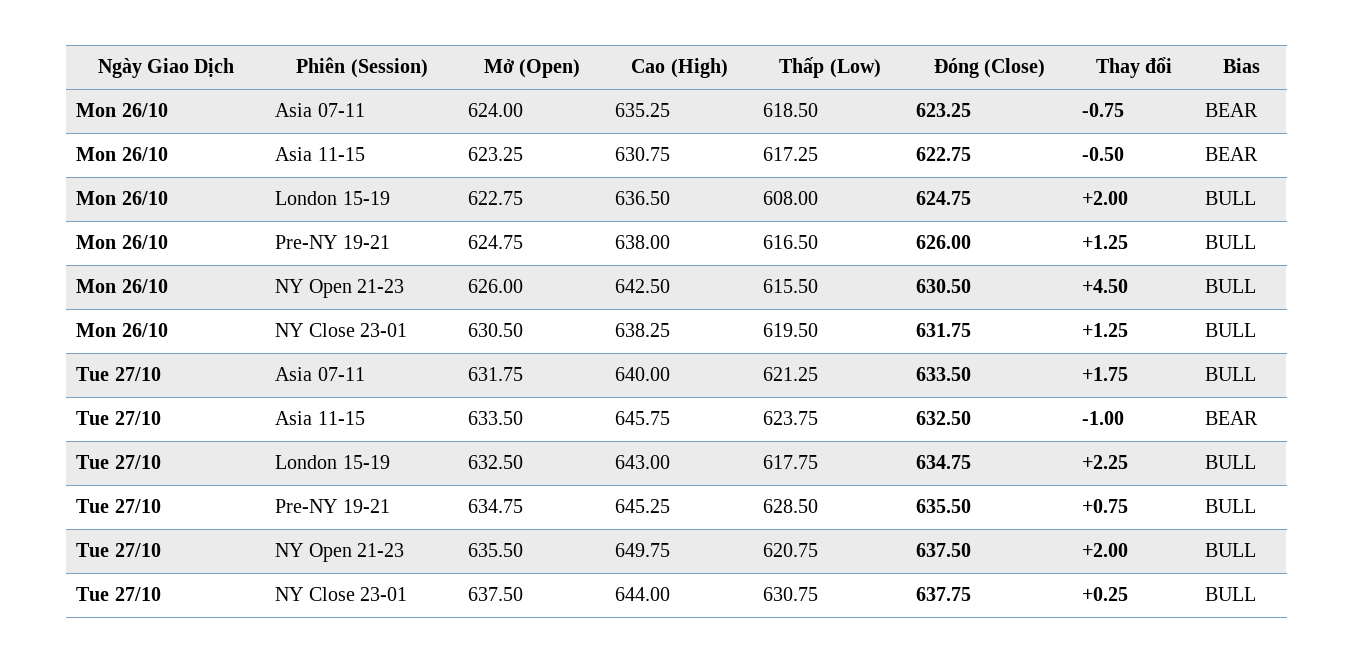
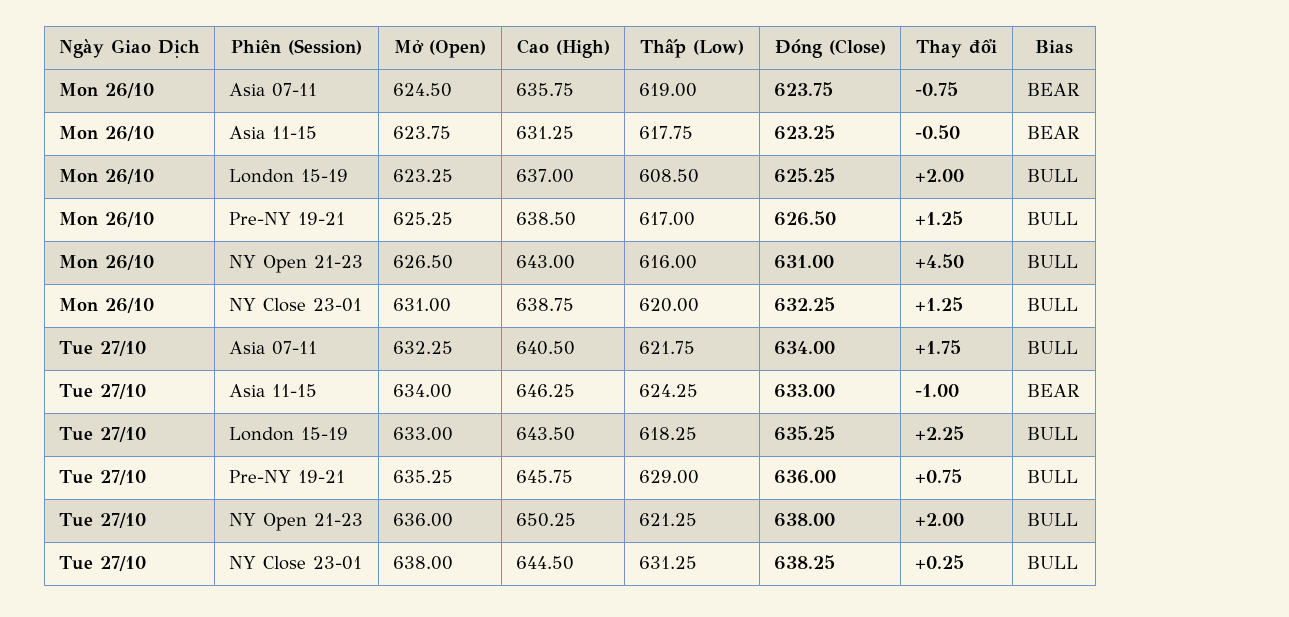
- Mon 26/10 | Asia 07-11 | 624.00 | 635.25 | 618.50 | 623.25 | -0.75 | BEAR
+ Mon 26/10 | Asia 07-11 | 624.50 | 635.75 | 619.00 | 623.75 | -0.75 | BEAR
- Mon 26/10 | Asia 11-15 | 623.25 | 630.75 | 617.25 | 622.75 | -0.50 | BEAR
+ Mon 26/10 | Asia 11-15 | 623.75 | 631.25 | 617.75 | 623.25 | -0.50 | BEAR
- Mon 26/10 | London 15-19 | 622.75 | 636.50 | 608.00 | 624.75 | +2.00 | BULL
+ Mon 26/10 | London 15-19 | 623.25 | 637.00 | 608.50 | 625.25 | +2.00 | BULL
- Mon 26/10 | Pre-NY 19-21 | 624.75 | 638.00 | 616.50 | 626.00 | +1.25 | BULL
+ Mon 26/10 | Pre-NY 19-21 | 625.25 | 638.50 | 617.00 | 626.50 | +1.25 | BULL
- Mon 26/10 | NY Open 21-23 | 626.00 | 642.50 | 615.50 | 630.50 | +4.50 | BULL
+ Mon 26/10 | NY Open 21-23 | 626.50 | 643.00 | 616.00 | 631.00 | +4.50 | BULL
- Mon 26/10 | NY Close 23-01 | 630.50 | 638.25 | 619.50 | 631.75 | +1.25 | BULL
+ Mon 26/10 | NY Close 23-01 | 631.00 | 638.75 | 620.00 | 632.25 | +1.25 | BULL
- Tue 27/10 | Asia 07-11 | 631.75 | 640.00 | 621.25 | 633.50 | +1.75 | BULL
+ Tue 27/10 | Asia 07-11 | 632.25 | 640.50 | 621.75 | 634.00 | +1.75 | BULL
- Tue 27/10 | Asia 11-15 | 633.50 | 645.75 | 623.75 | 632.50 | -1.00 | BEAR
+ Tue 27/10 | Asia 11-15 | 634.00 | 646.25 | 624.25 | 633.00 | -1.00 | BEAR
- Tue 27/10 | London 15-19 | 632.50 | 643.00 | 617.75 | 634.75 | +2.25 | BULL
+ Tue 27/10 | London 15-19 | 633.00 | 643.50 | 618.25 | 635.25 | +2.25 | BULL
- Tue 27/10 | Pre-NY 19-21 | 634.75 | 645.25 | 628.50 | 635.50 | +0.75 | BULL
+ Tue 27/10 | Pre-NY 19-21 | 635.25 | 645.75 | 629.00 | 636.00 | +0.75 | BULL
- Tue 27/10 | NY Open 21-23 | 635.50 | 649.75 | 620.75 | 637.50 | +2.00 | BULL
+ Tue 27/10 | NY Open 21-23 | 636.00 | 650.25 | 621.25 | 638.00 | +2.00 | BULL
- Tue 27/10 | NY Close 23-01 | 637.50 | 644.00 | 630.75 | 637.75 | +0.25 | BULL
+ Tue 27/10 | NY Close 23-01 | 638.00 | 644.50 | 631.25 | 638.25 | +0.25 | BULL

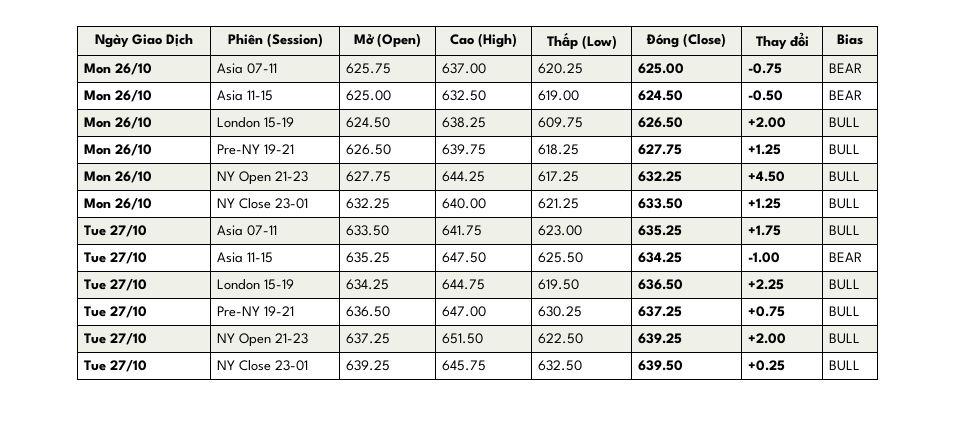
- Mon 26/10 | Asia 07-11 | 624.50 | 635.75 | 619.00 | 623.75 | -0.75 | BEAR
+ Mon 26/10 | Asia 07-11 | 625.75 | 637.00 | 620.25 | 625.00 | -0.75 | BEAR
- Mon 26/10 | Asia 11-15 | 623.75 | 631.25 | 617.75 | 623.25 | -0.50 | BEAR
+ Mon 26/10 | Asia 11-15 | 625.00 | 632.50 | 619.00 | 624.50 | -0.50 | BEAR
- Mon 26/10 | London 15-19 | 623.25 | 637.00 | 608.50 | 625.25 | +2.00 | BULL
+ Mon 26/10 | London 15-19 | 624.50 | 638.25 | 609.75 | 626.50 | +2.00 | BULL
- Mon 26/10 | Pre-NY 19-21 | 625.25 | 638.50 | 617.00 | 626.50 | +1.25 | BULL
+ Mon 26/10 | Pre-NY 19-21 | 626.50 | 639.75 | 618.25 | 627.75 | +1.25 | BULL
- Mon 26/10 | NY Open 21-23 | 626.50 | 643.00 | 616.00 | 631.00 | +4.50 | BULL
+ Mon 26/10 | NY Open 21-23 | 627.75 | 644.25 | 617.25 | 632.25 | +4.50 | BULL
- Mon 26/10 | NY Close 23-01 | 631.00 | 638.75 | 620.00 | 632.25 | +1.25 | BULL
+ Mon 26/10 | NY Close 23-01 | 632.25 | 640.00 | 621.25 | 633.50 | +1.25 | BULL
- Tue 27/10 | Asia 07-11 | 632.25 | 640.50 | 621.75 | 634.00 | +1.75 | BULL
+ Tue 27/10 | Asia 07-11 | 633.50 | 641.75 | 623.00 | 635.25 | +1.75 | BULL
- Tue 27/10 | Asia 11-15 | 634.00 | 646.25 | 624.25 | 633.00 | -1.00 | BEAR
+ Tue 27/10 | Asia 11-15 | 635.25 | 647.50 | 625.50 | 634.25 | -1.00 | BEAR
- Tue 27/10 | London 15-19 | 633.00 | 643.50 | 618.25 | 635.25 | +2.25 | BULL
+ Tue 27/10 | London 15-19 | 634.25 | 644.75 | 619.50 | 636.50 | +2.25 | BULL
- Tue 27/10 | Pre-NY 19-21 | 635.25 | 645.75 | 629.00 | 636.00 | +0.75 | BULL
+ Tue 27/10 | Pre-NY 19-21 | 636.50 | 647.00 | 630.25 | 637.25 | +0.75 | BULL
- Tue 27/10 | NY Open 21-23 | 636.00 | 650.25 | 621.25 | 638.00 | +2.00 | BULL
+ Tue 27/10 | NY Open 21-23 | 637.25 | 651.50 | 622.50 | 639.25 | +2.00 | BULL
- Tue 27/10 | NY Close 23-01 | 638.00 | 644.50 | 631.25 | 638.25 | +0.25 | BULL
+ Tue 27/10 | NY Close 23-01 | 639.25 | 645.75 | 632.50 | 639.50 | +0.25 | BULL

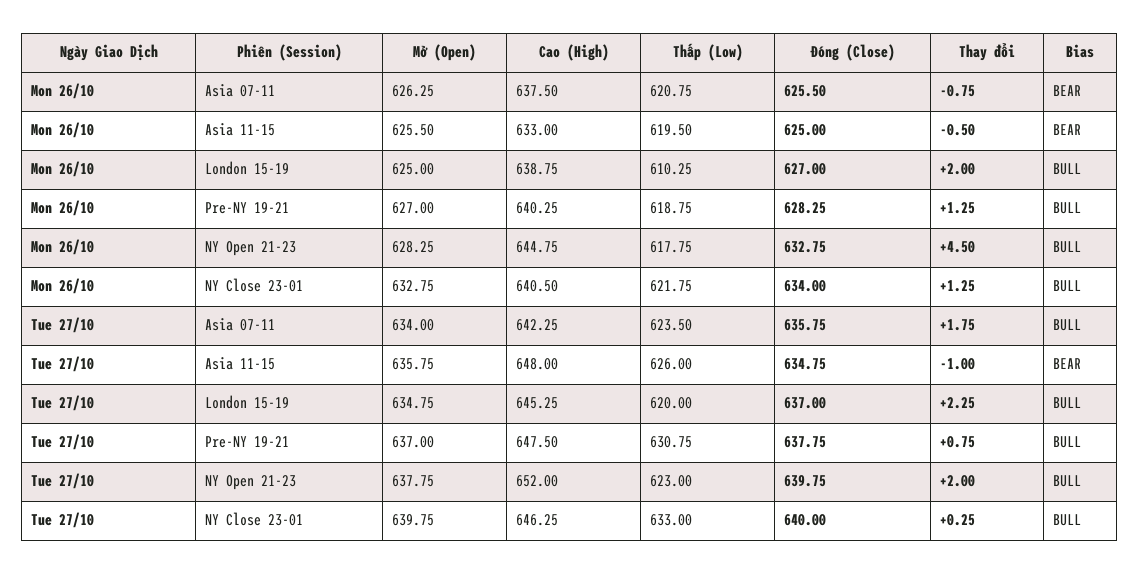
- Mon 26/10 | Asia 07-11 | 625.75 | 637.00 | 620.25 | 625.00 | -0.75 | BEAR
+ Mon 26/10 | Asia 07-11 | 626.25 | 637.50 | 620.75 | 625.50 | -0.75 | BEAR
- Mon 26/10 | Asia 11-15 | 625.00 | 632.50 | 619.00 | 624.50 | -0.50 | BEAR
+ Mon 26/10 | Asia 11-15 | 625.50 | 633.00 | 619.50 | 625.00 | -0.50 | BEAR
- Mon 26/10 | London 15-19 | 624.50 | 638.25 | 609.75 | 626.50 | +2.00 | BULL
+ Mon 26/10 | London 15-19 | 625.00 | 638.75 | 610.25 | 627.00 | +2.00 | BULL
- Mon 26/10 | Pre-NY 19-21 | 626.50 | 639.75 | 618.25 | 627.75 | +1.25 | BULL
+ Mon 26/10 | Pre-NY 19-21 | 627.00 | 640.25 | 618.75 | 628.25 | +1.25 | BULL
- Mon 26/10 | NY Open 21-23 | 627.75 | 644.25 | 617.25 | 632.25 | +4.50 | BULL
+ Mon 26/10 | NY Open 21-23 | 628.25 | 644.75 | 617.75 | 632.75 | +4.50 | BULL
- Mon 26/10 | NY Close 23-01 | 632.25 | 640.00 | 621.25 | 633.50 | +1.25 | BULL
+ Mon 26/10 | NY Close 23-01 | 632.75 | 640.50 | 621.75 | 634.00 | +1.25 | BULL
- Tue 27/10 | Asia 07-11 | 633.50 | 641.75 | 623.00 | 635.25 | +1.75 | BULL
+ Tue 27/10 | Asia 07-11 | 634.00 | 642.25 | 623.50 | 635.75 | +1.75 | BULL
- Tue 27/10 | Asia 11-15 | 635.25 | 647.50 | 625.50 | 634.25 | -1.00 | BEAR
+ Tue 27/10 | Asia 11-15 | 635.75 | 648.00 | 626.00 | 634.75 | -1.00 | BEAR
- Tue 27/10 | London 15-19 | 634.25 | 644.75 | 619.50 | 636.50 | +2.25 | BULL
+ Tue 27/10 | London 15-19 | 634.75 | 645.25 | 620.00 | 637.00 | +2.25 | BULL
- Tue 27/10 | Pre-NY 19-21 | 636.50 | 647.00 | 630.25 | 637.25 | +0.75 | BULL
+ Tue 27/10 | Pre-NY 19-21 | 637.00 | 647.50 | 630.75 | 637.75 | +0.75 | BULL
- Tue 27/10 | NY Open 21-23 | 637.25 | 651.50 | 622.50 | 639.25 | +2.00 | BULL
+ Tue 27/10 | NY Open 21-23 | 637.75 | 652.00 | 623.00 | 639.75 | +2.00 | BULL
- Tue 27/10 | NY Close 23-01 | 639.25 | 645.75 | 632.50 | 639.50 | +0.25 | BULL
+ Tue 27/10 | NY Close 23-01 | 639.75 | 646.25 | 633.00 | 640.00 | +0.25 | BULL

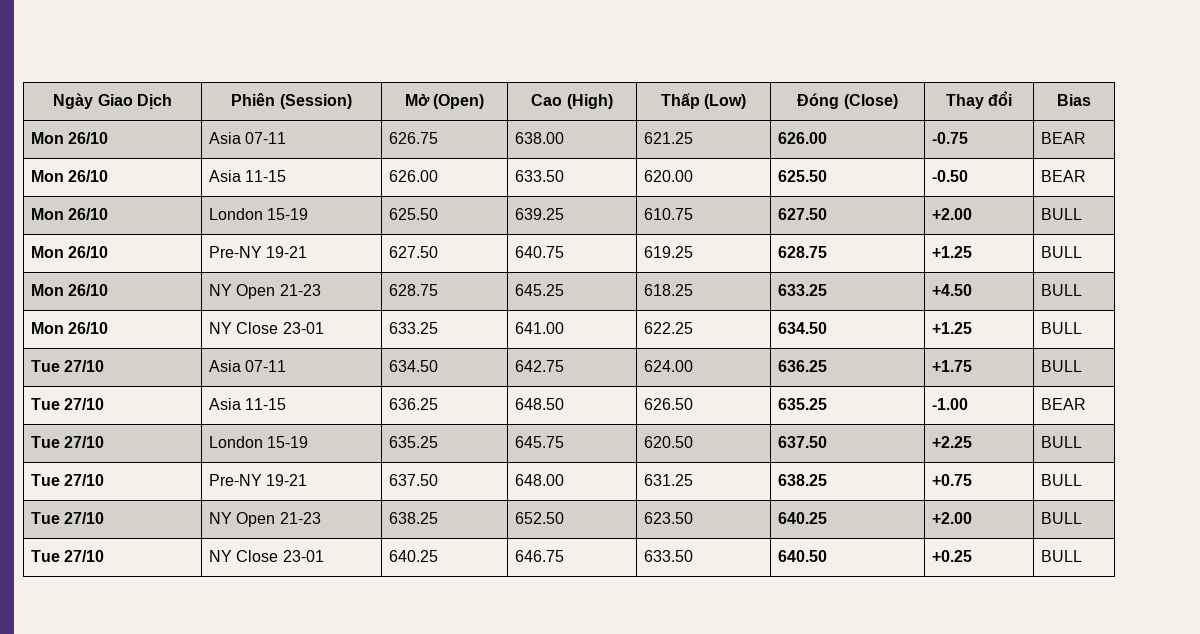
- Mon 26/10 | Asia 07-11 | 626.25 | 637.50 | 620.75 | 625.50 | -0.75 | BEAR
+ Mon 26/10 | Asia 07-11 | 626.75 | 638.00 | 621.25 | 626.00 | -0.75 | BEAR
- Mon 26/10 | Asia 11-15 | 625.50 | 633.00 | 619.50 | 625.00 | -0.50 | BEAR
+ Mon 26/10 | Asia 11-15 | 626.00 | 633.50 | 620.00 | 625.50 | -0.50 | BEAR
- Mon 26/10 | London 15-19 | 625.00 | 638.75 | 610.25 | 627.00 | +2.00 | BULL
+ Mon 26/10 | London 15-19 | 625.50 | 639.25 | 610.75 | 627.50 | +2.00 | BULL
- Mon 26/10 | Pre-NY 19-21 | 627.00 | 640.25 | 618.75 | 628.25 | +1.25 | BULL
+ Mon 26/10 | Pre-NY 19-21 | 627.50 | 640.75 | 619.25 | 628.75 | +1.25 | BULL
- Mon 26/10 | NY Open 21-23 | 628.25 | 644.75 | 617.75 | 632.75 | +4.50 | BULL
+ Mon 26/10 | NY Open 21-23 | 628.75 | 645.25 | 618.25 | 633.25 | +4.50 | BULL
- Mon 26/10 | NY Close 23-01 | 632.75 | 640.50 | 621.75 | 634.00 | +1.25 | BULL
+ Mon 26/10 | NY Close 23-01 | 633.25 | 641.00 | 622.25 | 634.50 | +1.25 | BULL
- Tue 27/10 | Asia 07-11 | 634.00 | 642.25 | 623.50 | 635.75 | +1.75 | BULL
+ Tue 27/10 | Asia 07-11 | 634.50 | 642.75 | 624.00 | 636.25 | +1.75 | BULL
- Tue 27/10 | Asia 11-15 | 635.75 | 648.00 | 626.00 | 634.75 | -1.00 | BEAR
+ Tue 27/10 | Asia 11-15 | 636.25 | 648.50 | 626.50 | 635.25 | -1.00 | BEAR
- Tue 27/10 | London 15-19 | 634.75 | 645.25 | 620.00 | 637.00 | +2.25 | BULL
+ Tue 27/10 | London 15-19 | 635.25 | 645.75 | 620.50 | 637.50 | +2.25 | BULL
- Tue 27/10 | Pre-NY 19-21 | 637.00 | 647.50 | 630.75 | 637.75 | +0.75 | BULL
+ Tue 27/10 | Pre-NY 19-21 | 637.50 | 648.00 | 631.25 | 638.25 | +0.75 | BULL
- Tue 27/10 | NY Open 21-23 | 637.75 | 652.00 | 623.00 | 639.75 | +2.00 | BULL
+ Tue 27/10 | NY Open 21-23 | 638.25 | 652.50 | 623.50 | 640.25 | +2.00 | BULL
- Tue 27/10 | NY Close 23-01 | 639.75 | 646.25 | 633.00 | 640.00 | +0.25 | BULL
+ Tue 27/10 | NY Close 23-01 | 640.25 | 646.75 | 633.50 | 640.50 | +0.25 | BULL

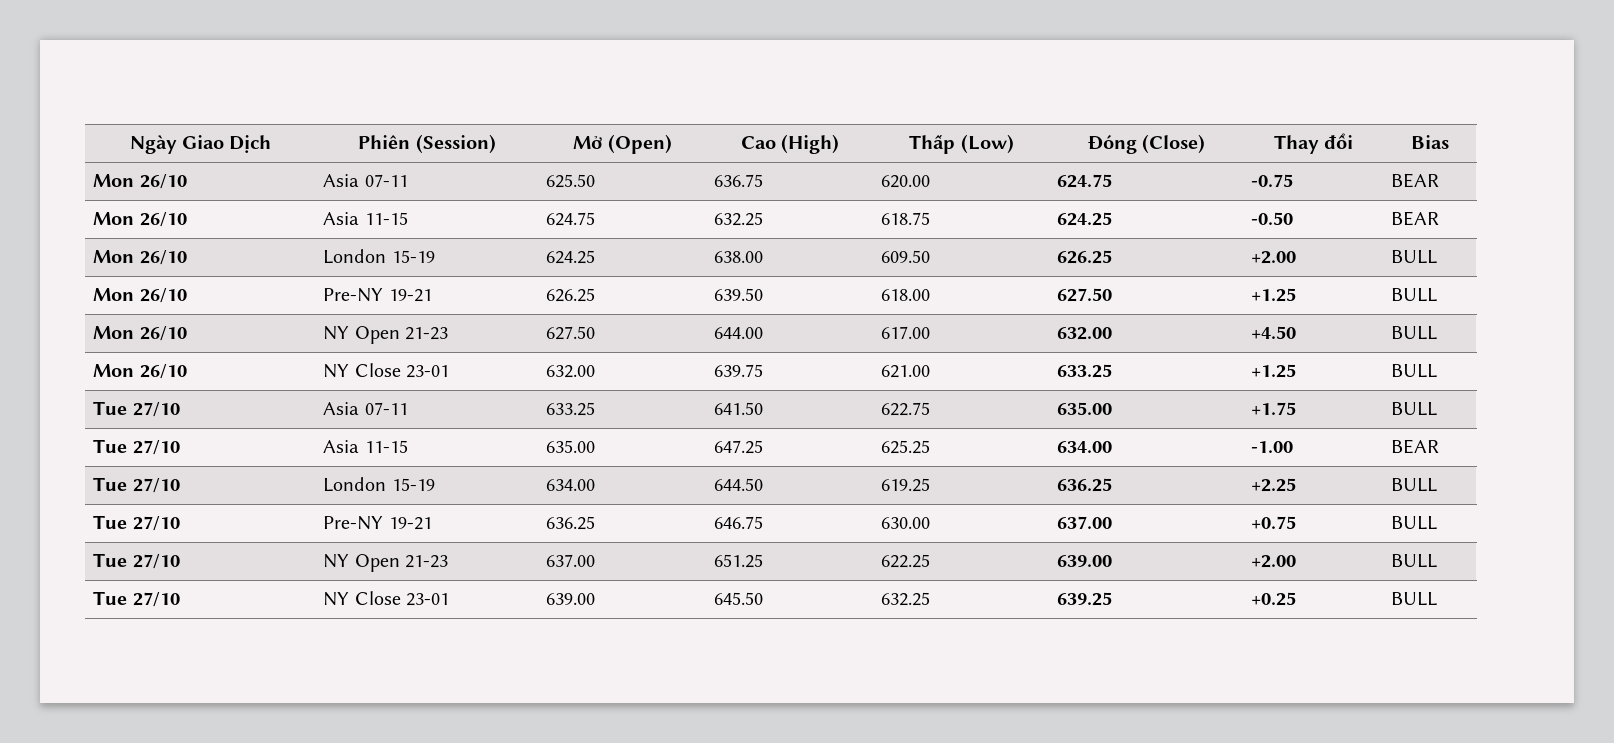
- Mon 26/10 | Asia 07-11 | 626.75 | 638.00 | 621.25 | 626.00 | -0.75 | BEAR
+ Mon 26/10 | Asia 07-11 | 625.50 | 636.75 | 620.00 | 624.75 | -0.75 | BEAR
- Mon 26/10 | Asia 11-15 | 626.00 | 633.50 | 620.00 | 625.50 | -0.50 | BEAR
+ Mon 26/10 | Asia 11-15 | 624.75 | 632.25 | 618.75 | 624.25 | -0.50 | BEAR
- Mon 26/10 | London 15-19 | 625.50 | 639.25 | 610.75 | 627.50 | +2.00 | BULL
+ Mon 26/10 | London 15-19 | 624.25 | 638.00 | 609.50 | 626.25 | +2.00 | BULL
- Mon 26/10 | Pre-NY 19-21 | 627.50 | 640.75 | 619.25 | 628.75 | +1.25 | BULL
+ Mon 26/10 | Pre-NY 19-21 | 626.25 | 639.50 | 618.00 | 627.50 | +1.25 | BULL
- Mon 26/10 | NY Open 21-23 | 628.75 | 645.25 | 618.25 | 633.25 | +4.50 | BULL
+ Mon 26/10 | NY Open 21-23 | 627.50 | 644.00 | 617.00 | 632.00 | +4.50 | BULL
- Mon 26/10 | NY Close 23-01 | 633.25 | 641.00 | 622.25 | 634.50 | +1.25 | BULL
+ Mon 26/10 | NY Close 23-01 | 632.00 | 639.75 | 621.00 | 633.25 | +1.25 | BULL
- Tue 27/10 | Asia 07-11 | 634.50 | 642.75 | 624.00 | 636.25 | +1.75 | BULL
+ Tue 27/10 | Asia 07-11 | 633.25 | 641.50 | 622.75 | 635.00 | +1.75 | BULL
- Tue 27/10 | Asia 11-15 | 636.25 | 648.50 | 626.50 | 635.25 | -1.00 | BEAR
+ Tue 27/10 | Asia 11-15 | 635.00 | 647.25 | 625.25 | 634.00 | -1.00 | BEAR
- Tue 27/10 | London 15-19 | 635.25 | 645.75 | 620.50 | 637.50 | +2.25 | BULL
+ Tue 27/10 | London 15-19 | 634.00 | 644.50 | 619.25 | 636.25 | +2.25 | BULL
- Tue 27/10 | Pre-NY 19-21 | 637.50 | 648.00 | 631.25 | 638.25 | +0.75 | BULL
+ Tue 27/10 | Pre-NY 19-21 | 636.25 | 646.75 | 630.00 | 637.00 | +0.75 | BULL
- Tue 27/10 | NY Open 21-23 | 638.25 | 652.50 | 623.50 | 640.25 | +2.00 | BULL
+ Tue 27/10 | NY Open 21-23 | 637.00 | 651.25 | 622.25 | 639.00 | +2.00 | BULL
- Tue 27/10 | NY Close 23-01 | 640.25 | 646.75 | 633.50 | 640.50 | +0.25 | BULL
+ Tue 27/10 | NY Close 23-01 | 639.00 | 645.50 | 632.25 | 639.25 | +0.25 | BULL

